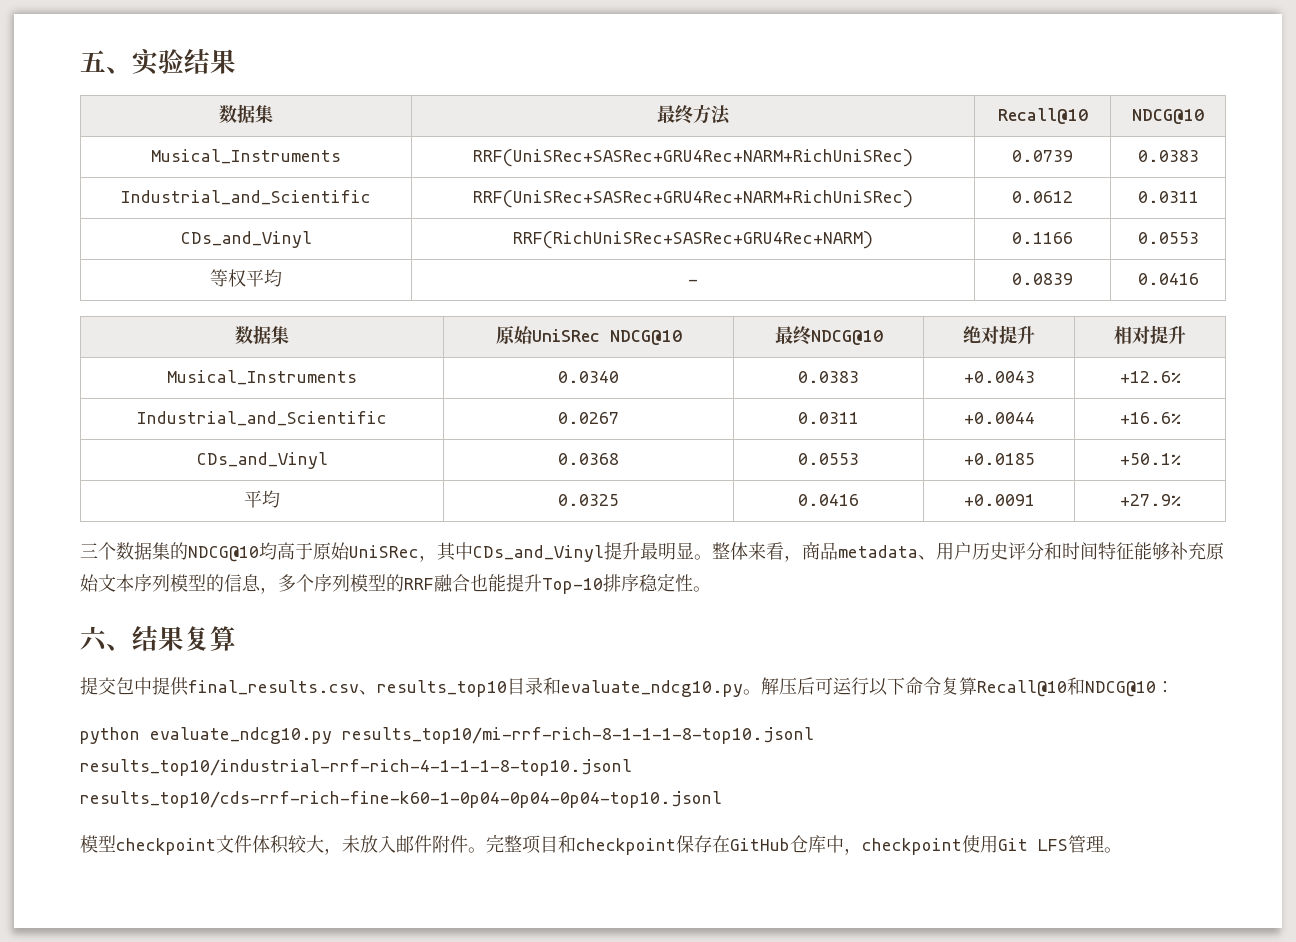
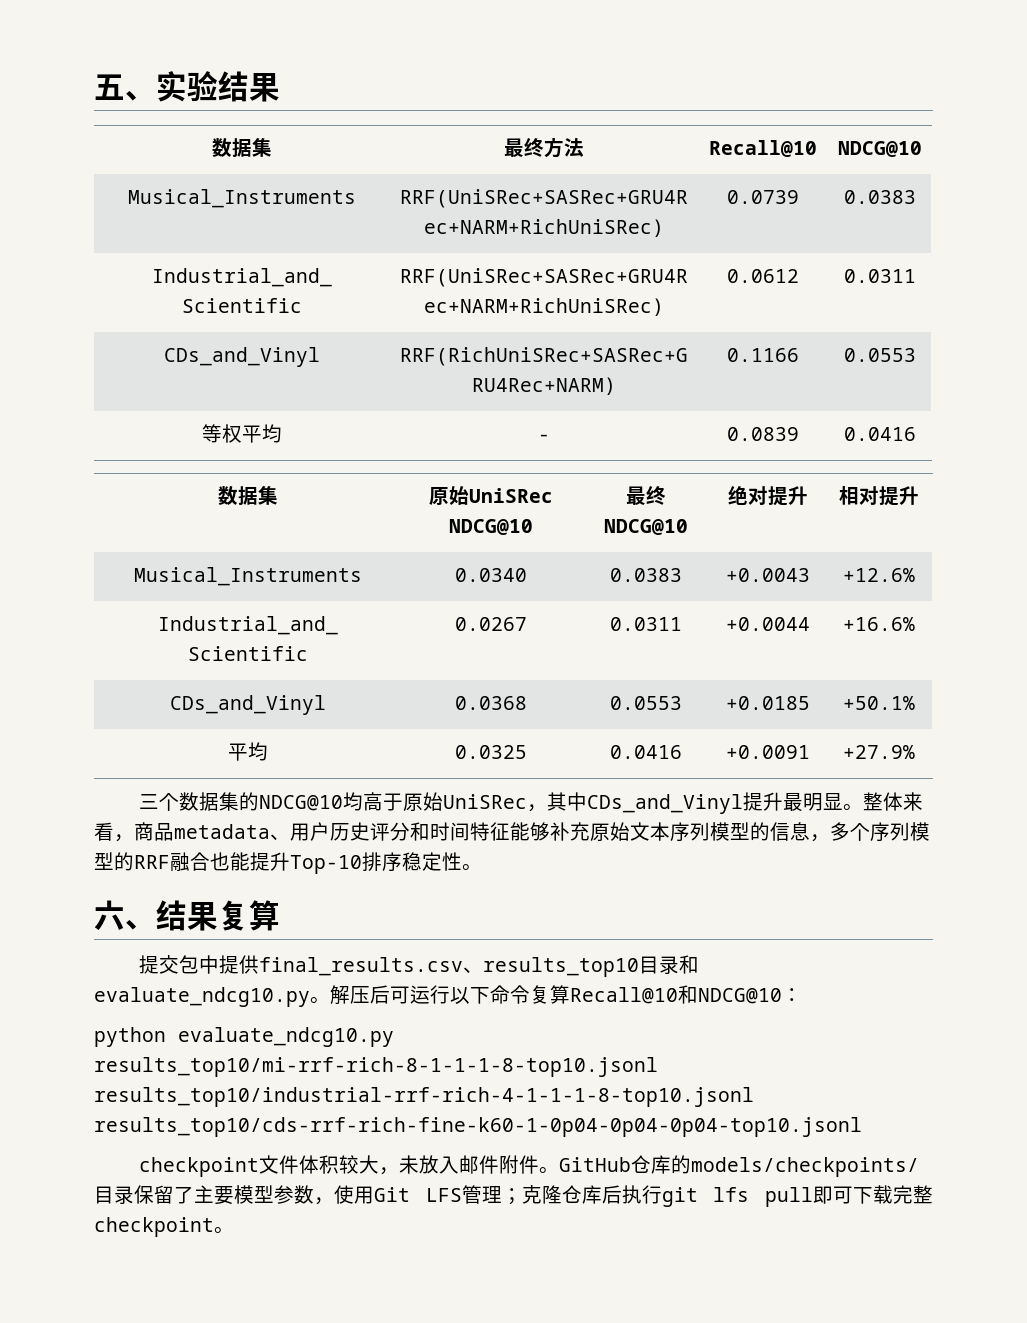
- 模型checkpoint文件体积较大，未放入邮件附件。
+ checkpoint文件体积较大，未放入邮件附件。
- 完整项目和checkpoint保存在GitHub仓库中，checkpoint使用Git LFS管理。
+ GitHub仓库的models/checkpoints/目录保留了主要模型参数，使用Git LFS管理；克隆仓库后执行git lfs pull即可下载完整checkpoint。

